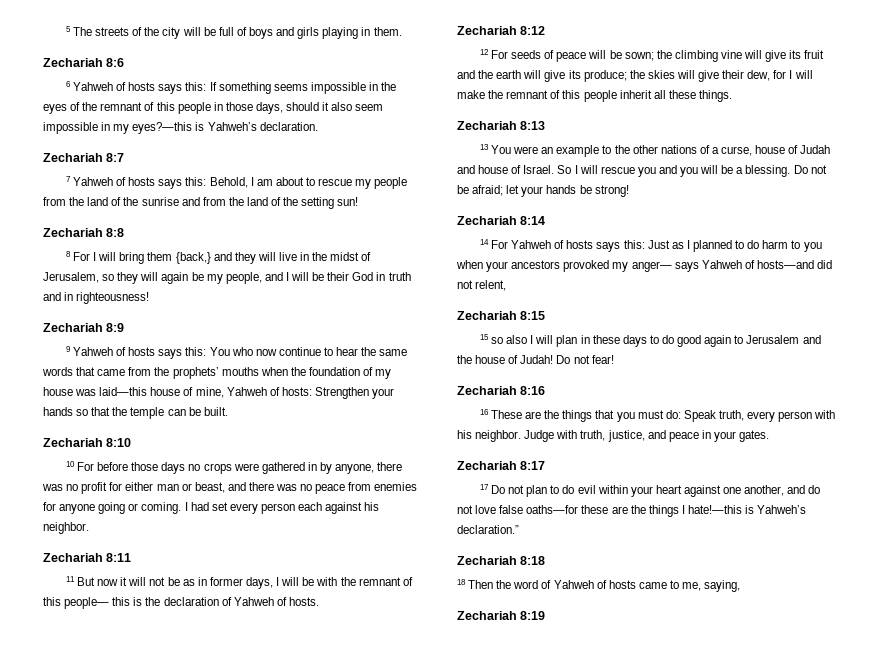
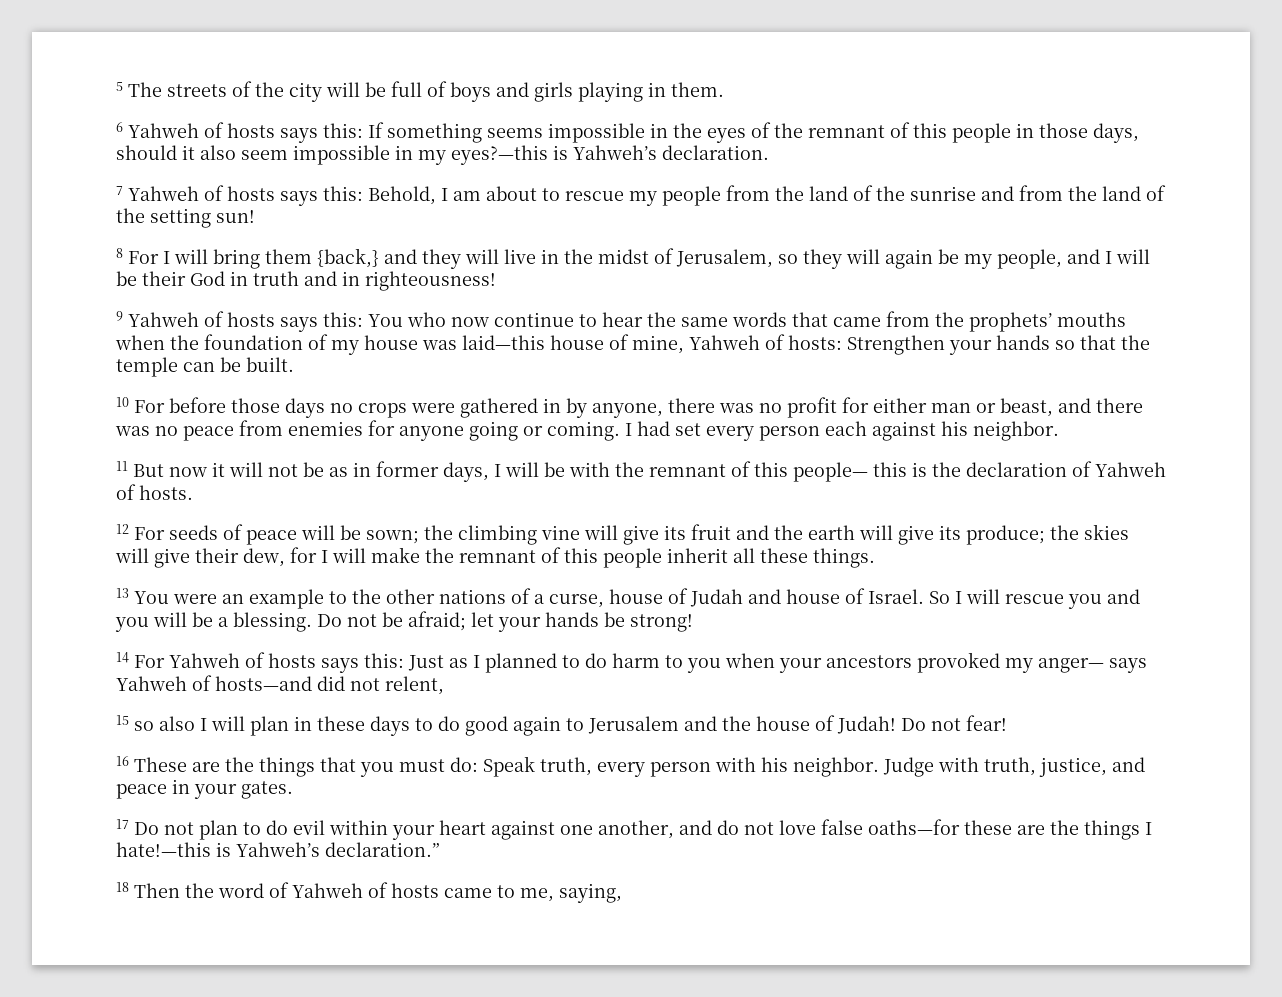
- Zechariah 8:6
- Zechariah 8:7
- Zechariah 8:8
- Zechariah 8:9
- Zechariah 8:10
- Zechariah 8:11
- Zechariah 8:12
- Zechariah 8:13
- Zechariah 8:14
- Zechariah 8:15
- Zechariah 8:16
- Zechariah 8:17
- Zechariah 8:18
- Zechariah 8:19

